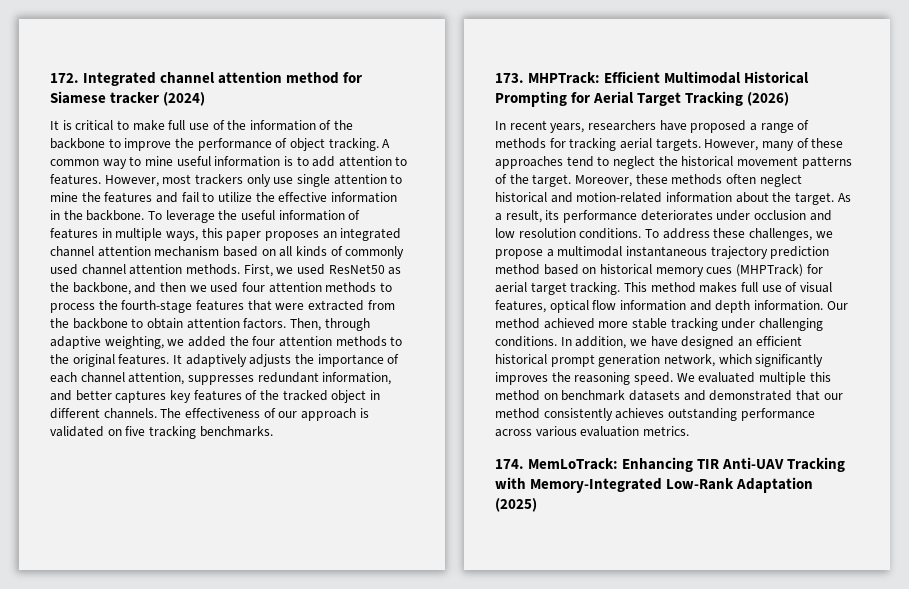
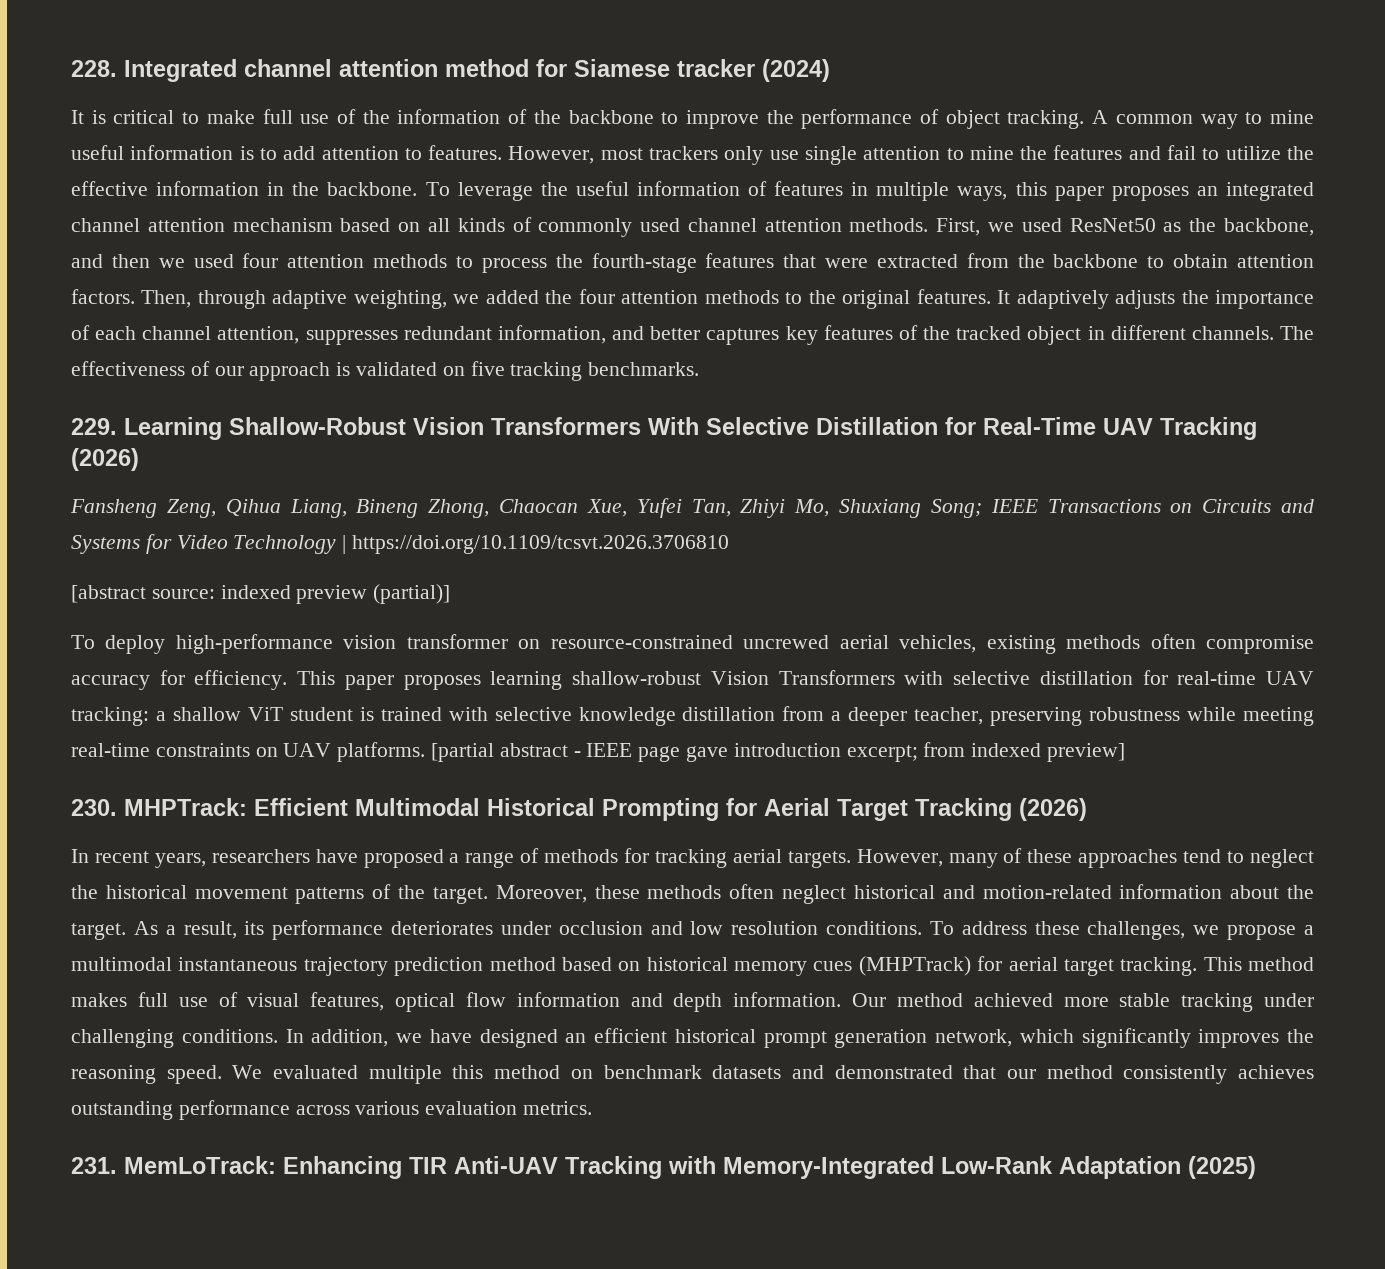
- 172. Integrated channel attention method for Siamese tracker (2024)
+ 228. Integrated channel attention method for Siamese tracker (2024)
- 173. MHPTrack: Efficient Multimodal Historical Prompting for Aerial Target Tracking (2026)
+ 229. Learning Shallow-Robust Vision Transformers With Selective Distillation for Real-Time UAV Tracking (2026)
+ Fansheng Zeng, Qihua Liang, Bineng Zhong, Chaocan Xue, Yufei Tan, Zhiyi Mo, Shuxiang Song; IEEE Transactions on Circuits and Systems for Video Technology | https://doi.org/10.1109/tcsvt.2026.3706810
+ [abstract source: indexed preview (partial)]
+ To deploy high-performance vision transformer on resource-constrained uncrewed aerial vehicles, existing methods often compromise accuracy for efficiency. This paper proposes learning shallow-robust Vision Transformers with selective distillation for real-time UAV tracking: a shallow ViT student is trained with selective knowledge distillation from a deeper teacher, preserving robustness while meeting real-time constraints on UAV platforms. [partial abstract - IEEE page gave introduction excerpt; from indexed preview]
+ 230. MHPTrack: Efficient Multimodal Historical Prompting for Aerial Target Tracking (2026)
- 174. MemLoTrack: Enhancing TIR Anti-UAV Tracking with Memory-Integrated Low-Rank Adaptation (2025)
+ 231. MemLoTrack: Enhancing TIR Anti-UAV Tracking with Memory-Integrated Low-Rank Adaptation (2025)

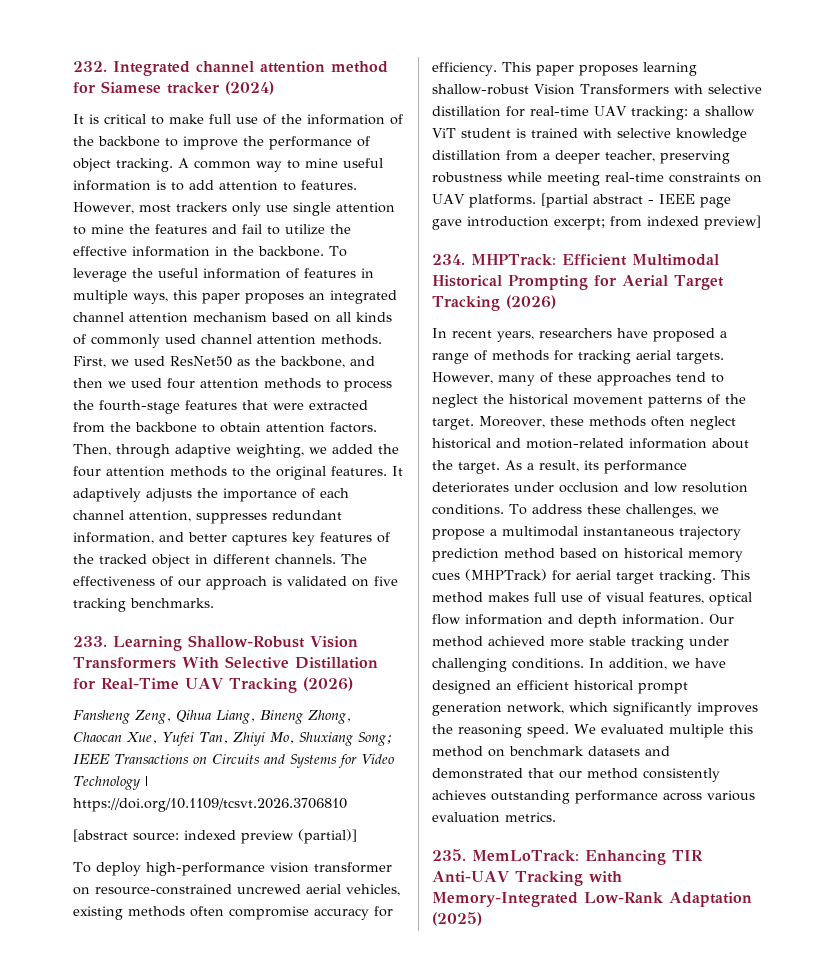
- 228. Integrated channel attention method for Siamese tracker (2024)
+ 232. Integrated channel attention method for Siamese tracker (2024)
- 229. Learning Shallow-Robust Vision Transformers With Selective Distillation for Real-Time UAV Tracking (2026)
+ 233. Learning Shallow-Robust Vision Transformers With Selective Distillation for Real-Time UAV Tracking (2026)
- 230. MHPTrack: Efficient Multimodal Historical Prompting for Aerial Target Tracking (2026)
+ 234. MHPTrack: Efficient Multimodal Historical Prompting for Aerial Target Tracking (2026)
- 231. MemLoTrack: Enhancing TIR Anti-UAV Tracking with Memory-Integrated Low-Rank Adaptation (2025)
+ 235. MemLoTrack: Enhancing TIR Anti-UAV Tracking with Memory-Integrated Low-Rank Adaptation (2025)

